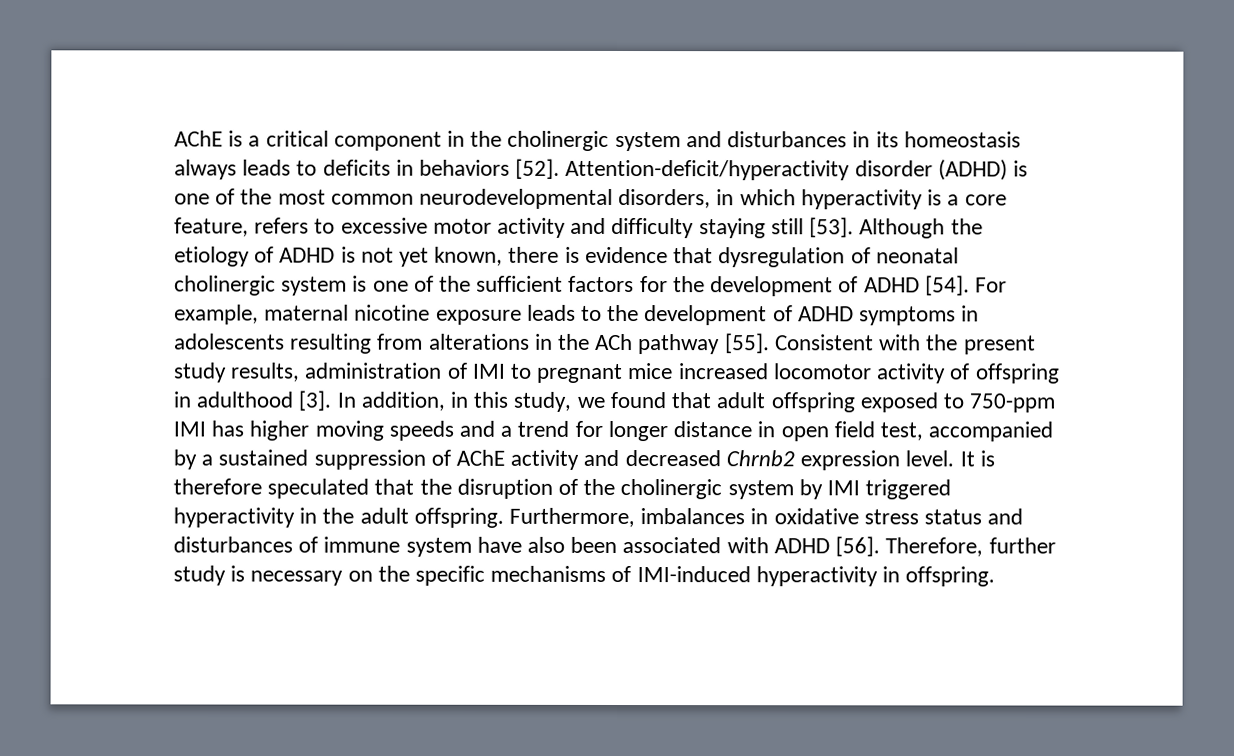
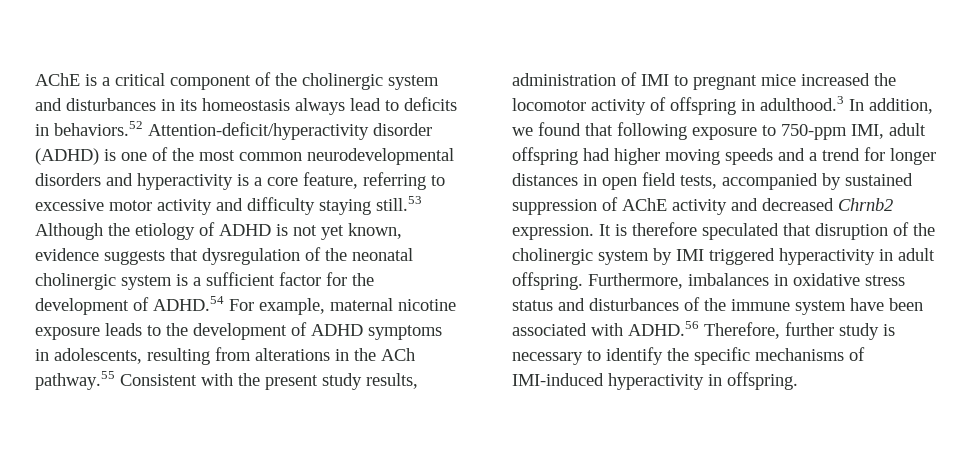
- AChE is a critical component in the cholinergic system and disturbances in its homeostasis always leads to deficits in behaviors [52]. Attention-deficit/hyperactivity disorder (ADHD) is one of the most common neurodevelopmental disorders, in which hyperactivity is a core feature, refers to excessive motor activity and difficulty staying still [53]. Although the etiology of ADHD is not yet known, there is evidence that dysregulation of neonatal cholinergic system is one of the sufficient factors for the development of ADHD [54]. For example, maternal nicotine exposure leads to the development of ADHD symptoms in adolescents resulting from alterations in the ACh pathway [55]. Consistent with the present study results, administration of IMI to pregnant mice increased locomotor activity of offspring in adulthood [3]. In addition, in this study, we found that adult offspring exposed to 750-ppm IMI has higher moving speeds and a trend for longer distance in open field test, accompanied by a sustained suppression of AChE activity and decreased Chrnb2 expression level.
+ AChE is a critical component of the cholinergic system and disturbances in its homeostasis always lead to deficits in behaviors.52 Attention-deficit/hyperactivity disorder (ADHD) is one of the most common neurodevelopmental disorders and hyperactivity is a core feature, referring to excessive motor activity and difficulty staying still.53 Although the etiology of ADHD is not yet known, evidence suggests that dysregulation of the neonatal cholinergic system is a sufficient factor for the development of ADHD.54 For example, maternal nicotine exposure leads to the development of ADHD symptoms in adolescents, resulting from alterations in the ACh pathway.55 Consistent with the present study results, administration of IMI to pregnant mice increased the locomotor activity of offspring in adulthood.3 In addition, we found that following exposure to 750-ppm IMI, adult offspring had higher moving speeds and a trend for longer distances in open field tests, accompanied by sustained suppression of AChE activity and decreased Chrnb2 expression.
- It is therefore speculated that the disruption of the cholinergic system by IMI triggered hyperactivity in the adult offspring.
+ It is therefore speculated that disruption of the cholinergic system by IMI triggered hyperactivity in adult offspring.
- Furthermore, imbalances in oxidative stress status and disturbances of immune system have also been associated with ADHD [56]. Therefore, further study is necessary on the specific mechanisms of IMI-induced hyperactivity in offspring.
+ Furthermore, imbalances in oxidative stress status and disturbances of the immune system have been associated with ADHD.56 Therefore, further study is necessary to identify the specific mechanisms of IMI-induced hyperactivity in offspring.

